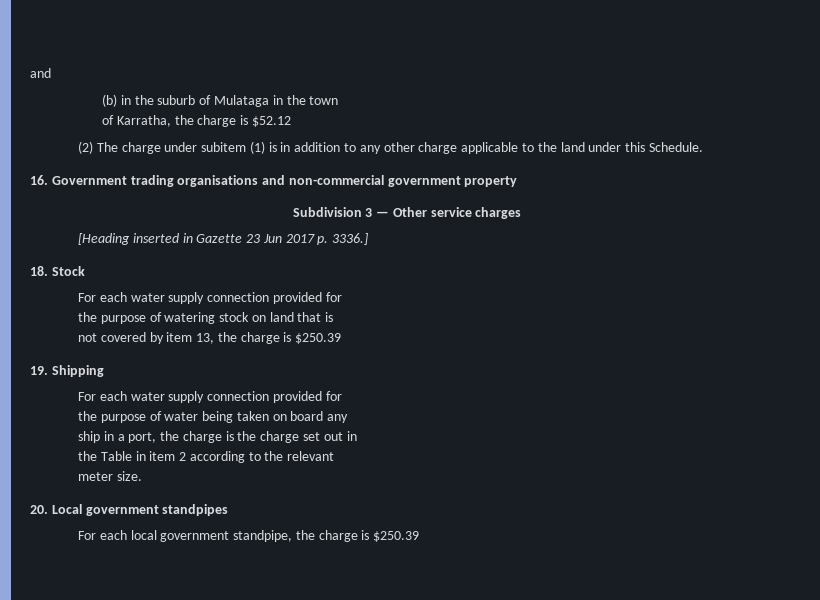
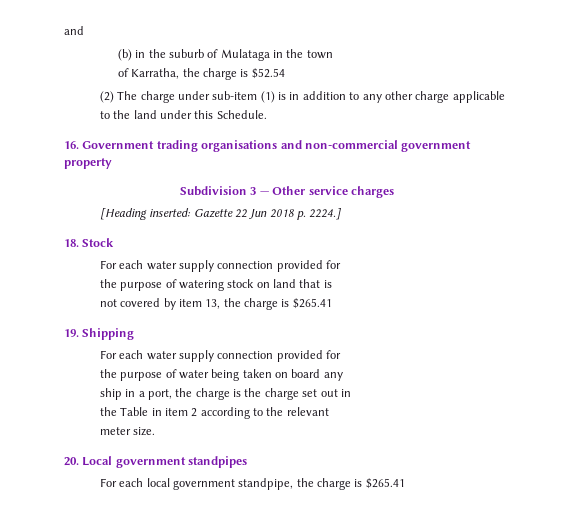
- of Karratha, the charge is $52.12
+ of Karratha, the charge is $52.54
- (2) The charge under subitem (1) is in addition to any other charge applicable to the land under this Schedule.
+ (2) The charge under sub-item (1) is in addition to any other charge applicable to the land under this Schedule.
- [Heading inserted in Gazette 23 Jun 2017 p. 3336.]
+ [Heading inserted: Gazette 22 Jun 2018 p. 2224.]
- not covered by item 13, the charge is $250.39
+ not covered by item 13, the charge is $265.41
- For each local government standpipe, the charge is $250.39
+ For each local government standpipe, the charge is $265.41

